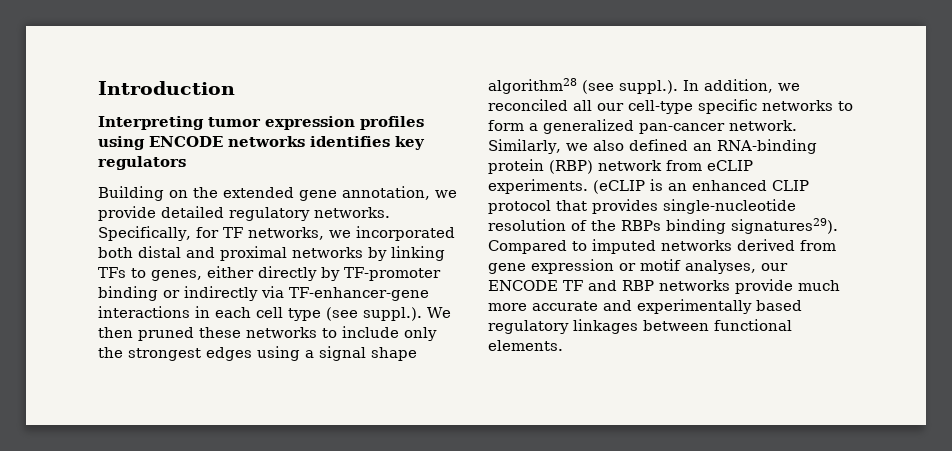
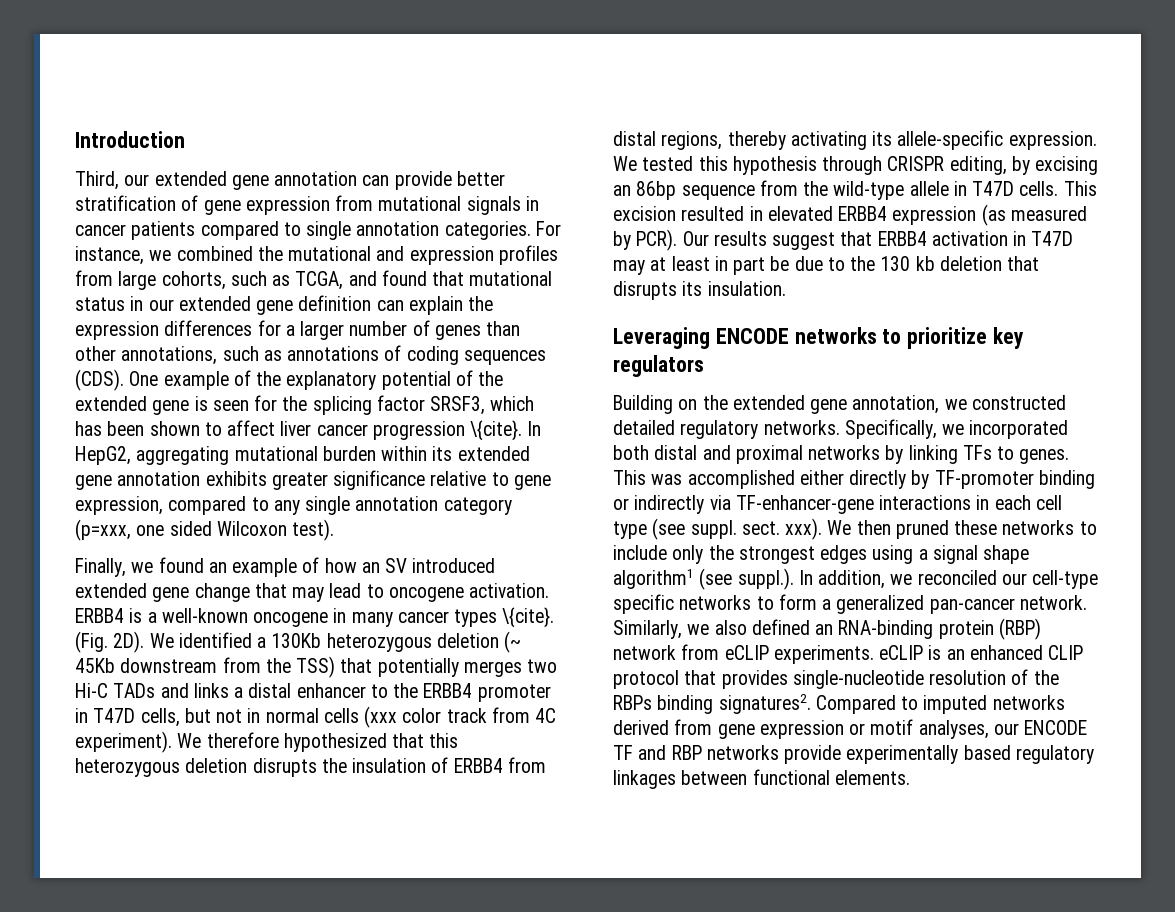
- Interpreting tumor expression profiles using ENCODE networks identifies key regulators
+ Third, our extended gene annotation can provide better stratification of gene expression from mutational signals in cancer patients compared to single annotation categories. For instance, we combined the mutational and expression profiles from large cohorts, such as TCGA, and found that mutational status in our extended gene definition can explain the expression differences for a larger number of genes than other annotations, such as annotations of coding sequences (CDS). One example of the explanatory potential of the extended gene is seen for the splicing factor SRSF3, which has been shown to affect liver cancer progression \{cite}. In HepG2, aggregating mutational burden within its extended gene annotation exhibits greater significance relative to gene expression, compared to any single annotation category (p=xxx, one sided Wilcoxon test).
+ Finally, we found an example of how an SV introduced extended gene change that may lead to oncogene activation. ERBB4 is a well-known oncogene in many cancer types \{cite}. (Fig. 2D). We identified a 130Kb heterozygous deletion (~ 45Kb downstream from the TSS) that potentially merges two Hi-C TADs and links a distal enhancer to the ERBB4 promoter in T47D cells, but not in normal cells (xxx color track from 4C experiment). We therefore hypothesized that this heterozygous deletion disrupts the insulation of ERBB4 from distal regions, thereby activating its allele-specific expression. We tested this hypothesis through CRISPR editing, by excising an 86bp sequence from the wild-type allele in T47D cells. This excision resulted in elevated ERBB4 expression (as measured by PCR). Our results suggest that ERBB4 activation in T47D may at least in part be due to the 130 kb deletion that disrupts its insulation.
+ Leveraging ENCODE networks to prioritize key regulators
- Building on the extended gene annotation, we provide detailed regulatory networks.
+ Building on the extended gene annotation, we constructed detailed regulatory networks.
- Specifically, for TF networks, we incorporated both distal and proximal networks by linking TFs to genes, either directly by TF-promoter binding or indirectly via TF-enhancer-gene interactions in each cell type (see suppl.). We then pruned these networks to include only the strongest edges using a signal shape algorithm28 (see suppl.). In addition, we reconciled all our cell-type specific networks to form a generalized pan-cancer network.
+ Specifically, we incorporated both distal and proximal networks by linking TFs to genes. This was accomplished either directly by TF-promoter binding or indirectly via TF-enhancer-gene interactions in each cell type (see suppl. sect. xxx). We then pruned these networks to include only the strongest edges using a signal shape algorithm1 (see suppl.). In addition, we reconciled our cell-type specific networks to form a generalized pan-cancer network.
- Similarly, we also defined an RNA-binding protein (RBP) network from eCLIP experiments. (eCLIP is an enhanced CLIP protocol that provides single-nucleotide resolution of the RBPs binding signatures29).
+ Similarly, we also defined an RNA-binding protein (RBP) network from eCLIP experiments. eCLIP is an enhanced CLIP protocol that provides single-nucleotide resolution of the RBPs binding signatures2.
- Compared to imputed networks derived from gene expression or motif analyses, our ENCODE TF and RBP networks provide much more accurate and experimentally based regulatory linkages between functional elements.
+ Compared to imputed networks derived from gene expression or motif analyses, our ENCODE TF and RBP networks provide experimentally based regulatory linkages between functional elements.

